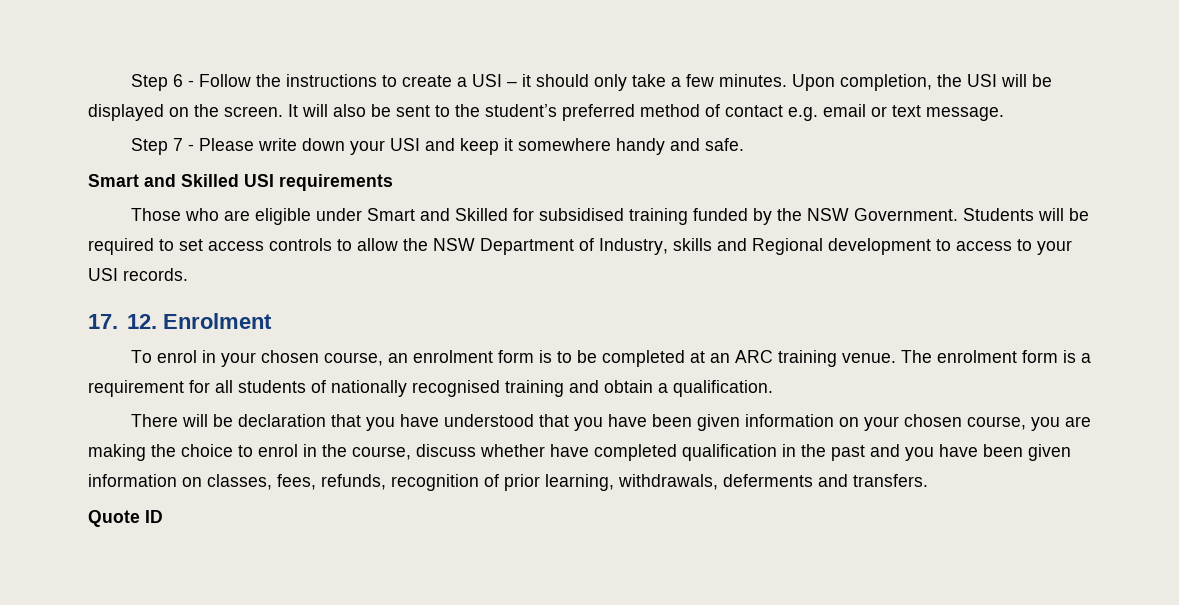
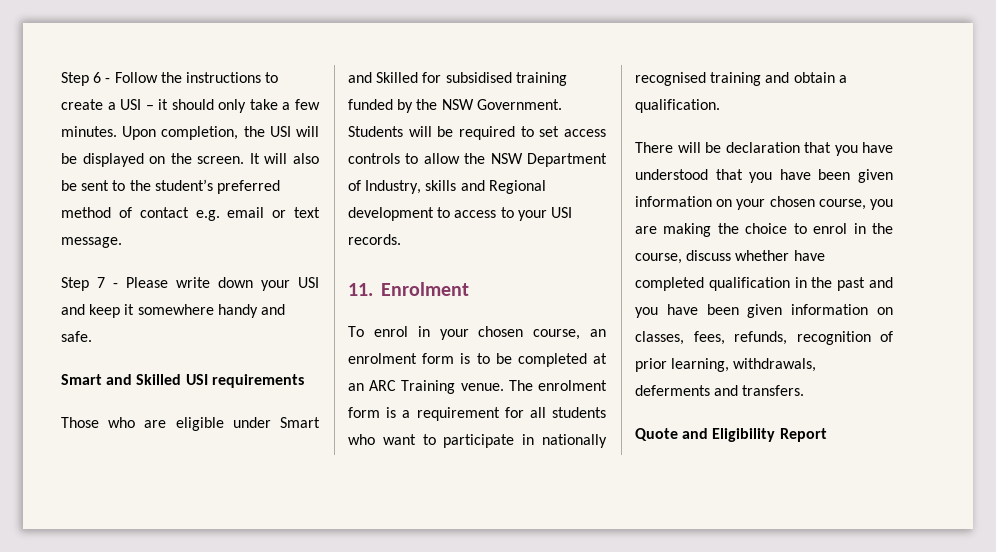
- 17. 12. Enrolment
+ 11. Enrolment
- To enrol in your chosen course, an enrolment form is to be completed at an ARC training venue.
+ To enrol in your chosen course, an enrolment form is to be completed at an ARC Training venue.
- The enrolment form is a requirement for all students of nationally recognised training and obtain a qualification.
+ The enrolment form is a requirement for all students who want to participate in nationally recognised training and obtain a qualification.
- Quote ID
+ Quote and Eligibility Report

